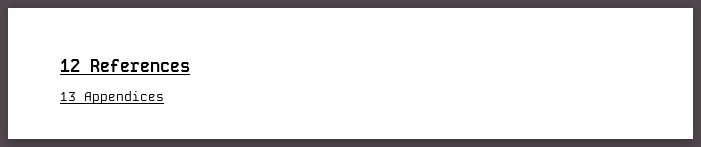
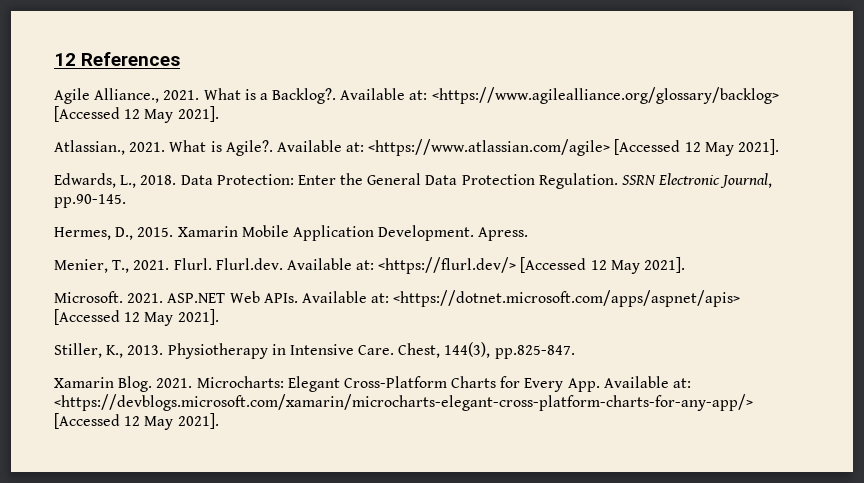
- 13 Appendices
+ Agile Alliance., 2021. What is a Backlog?. Available at: <https://www.agilealliance.org/glossary/backlog> [Accessed 12 May 2021].
+ Atlassian., 2021. What is Agile?. Available at: <https://www.atlassian.com/agile> [Accessed 12 May 2021].
+ Edwards, L., 2018. Data Protection: Enter the General Data Protection Regulation. SSRN Electronic Journal, pp.90-145.
+ Hermes, D., 2015. Xamarin Mobile Application Development. Apress.
+ Menier, T., 2021. Flurl. Flurl.dev. Available at: <https://flurl.dev/> [Accessed 12 May 2021].
+ Microsoft. 2021. ASP.NET Web APIs. Available at: <https://dotnet.microsoft.com/apps/aspnet/apis> [Accessed 12 May 2021].
+ Stiller, K., 2013. Physiotherapy in Intensive Care. Chest, 144(3), pp.825-847.
+ Xamarin Blog. 2021. Microcharts: Elegant Cross-Platform Charts for Every App. Available at: <https://devblogs.microsoft.com/xamarin/microcharts-elegant-cross-platform-charts-for-any-app/> [Accessed 12 May 2021].

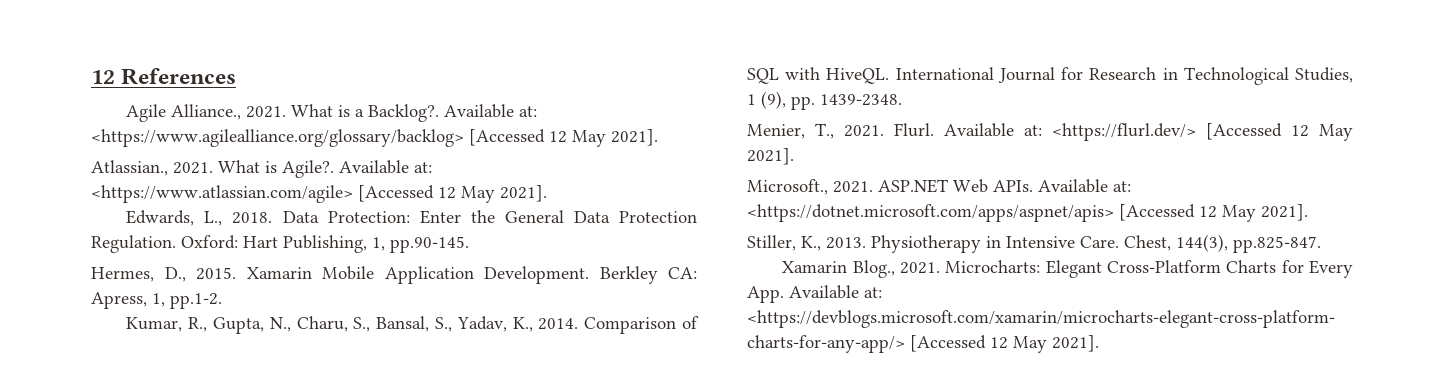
- SSRN Electronic Journal, pp.90-145.
+ Oxford: Hart Publishing, 1, pp.90-145.
- Apress.
+ Berkley CA: Apress, 1, pp.1-2.
+ Kumar, R., Gupta, N., Charu, S., Bansal, S., Yadav, K., 2014. Comparison of SQL with HiveQL. International Journal for Research in Technological Studies, 1 (9), pp. 1439-2348.
- Flurl.dev. Available at: <https://flurl.dev/> [Accessed 12 May 2021].
+ Available at: <https://flurl.dev/> [Accessed 12 May 2021].
- Microsoft. 2021.
+ Microsoft., 2021.
- Xamarin Blog. 2021.
+ Xamarin Blog., 2021.

